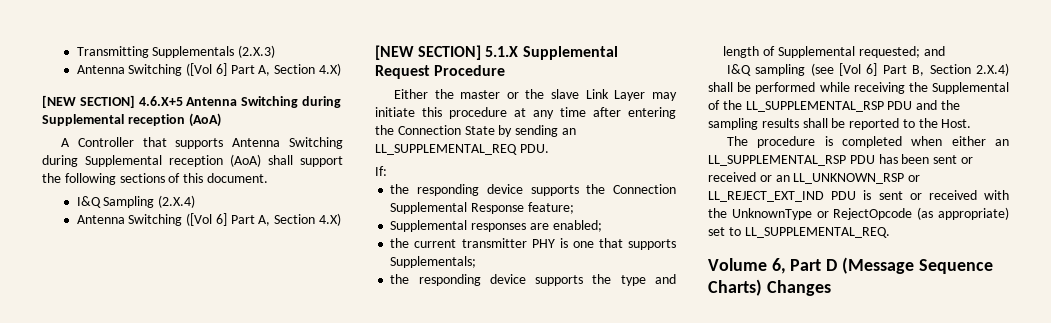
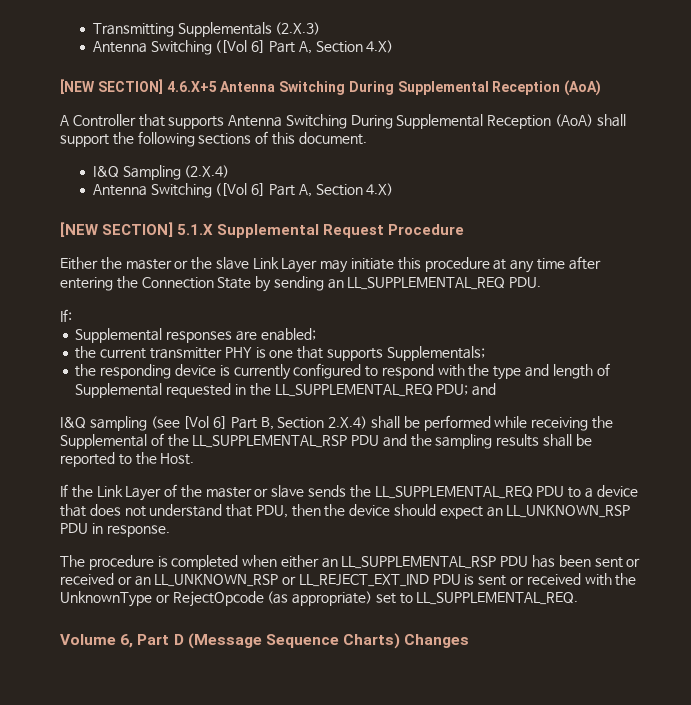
- [NEW SECTION] 4.6.X+5 Antenna Switching during Supplemental reception (AoA)
+ [NEW SECTION] 4.6.X+5 Antenna Switching During Supplemental Reception (AoA)
- A Controller that supports Antenna Switching during Supplemental reception (AoA) shall support the following sections of this document.
+ A Controller that supports Antenna Switching During Supplemental Reception (AoA) shall support the following sections of this document.
- the responding device supports the Connection Supplemental Response feature;
- the responding device supports the type and length of Supplemental requested; and
+ the responding device is currently configured to respond with the type and length of Supplemental requested in the LL_SUPPLEMENTAL_REQ PDU; and
+ If the Link Layer of the master or slave sends the LL_SUPPLEMENTAL_REQ PDU to a device that does not understand that PDU, then the device should expect an LL_UNKNOWN_RSP PDU in response.

